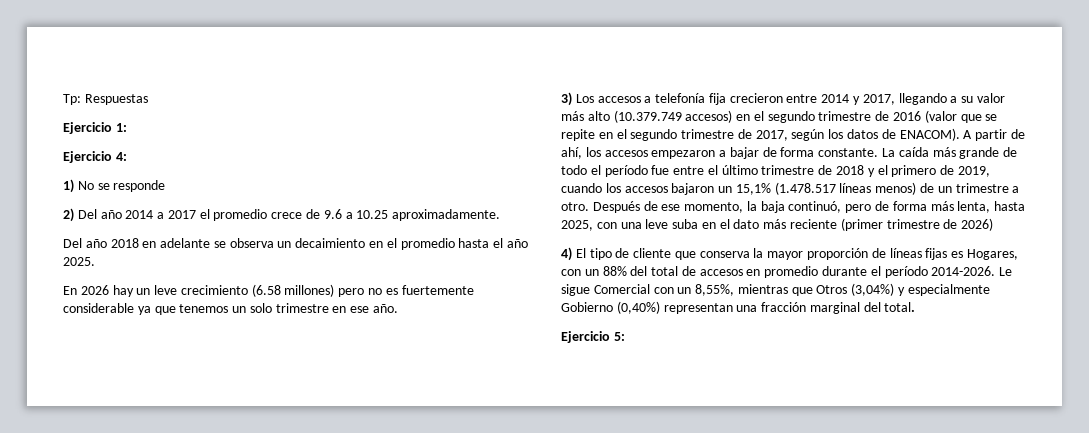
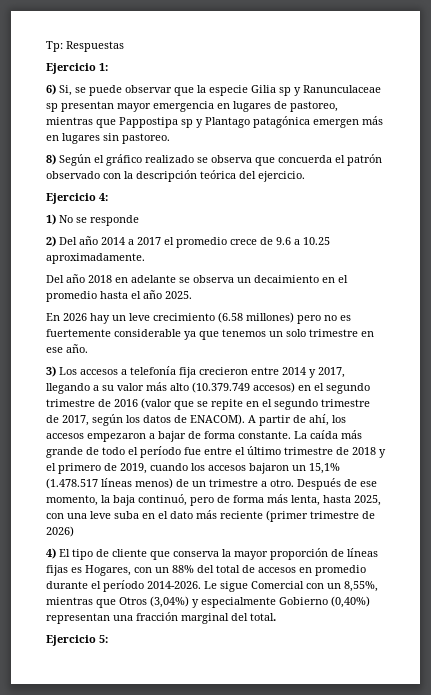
+ 6) Si, se puede observar que la especie Gilia sp y Ranunculaceae sp presentan mayor emergencia en lugares de pastoreo, mientras que Pappostipa sp y Plantago patagónica emergen más en lugares sin pastoreo.
+ 8) Según el gráfico realizado se observa que concuerda el patrón observado con la descripción teórica del ejercicio.

